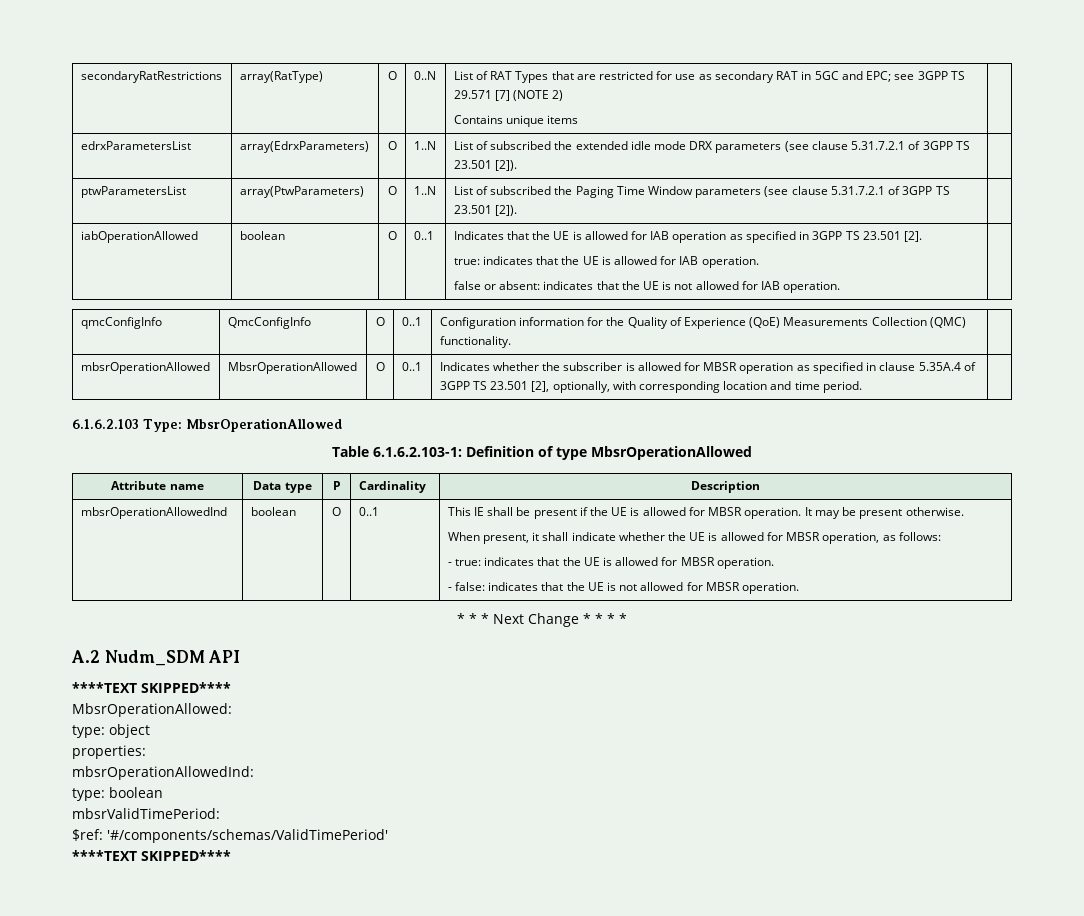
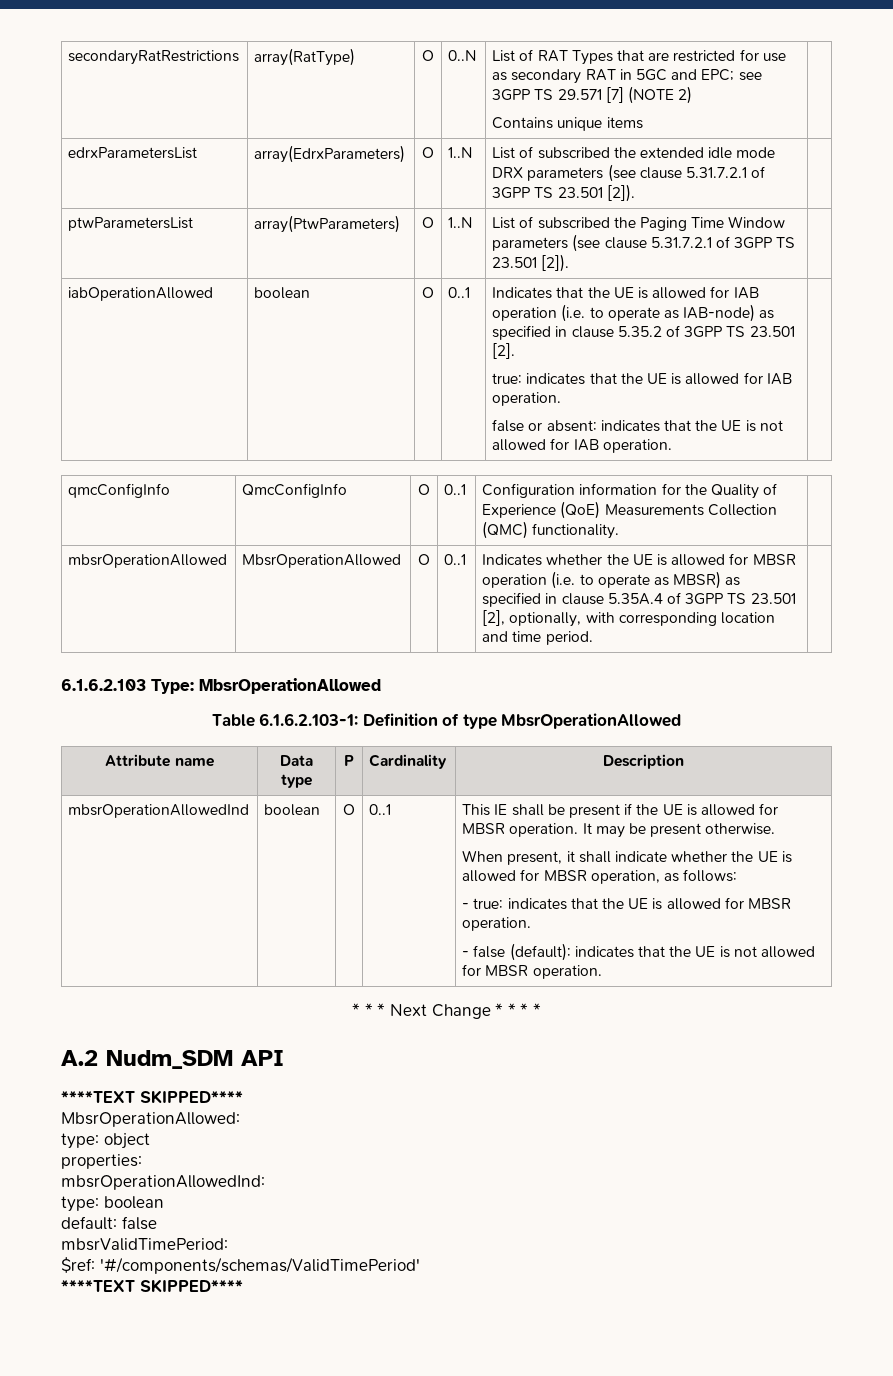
- Indicates that the UE is allowed for IAB operation as specified in 3GPP TS 23.501 [2].
+ Indicates that the UE is allowed for IAB operation (i.e. to operate as IAB-node) as specified in clause 5.35.2 of 3GPP TS 23.501 [2].
- mbsrOperationAllowed | MbsrOperationAllowed | O | 0..1 | Indicates whether the subscriber is allowed for MBSR operation as specified in clause 5.35A.4 of 3GPP TS 23.501 [2], optionally, with corresponding location and time period. |
+ mbsrOperationAllowed | MbsrOperationAllowed | O | 0..1 | Indicates whether the UE is allowed for MBSR operation (i.e. to operate as MBSR) as specified in clause 5.35A.4 of 3GPP TS 23.501 [2], optionally, with corresponding location and time period. |
- - false: indicates that the UE is not allowed for MBSR operation.
+ - false (default): indicates that the UE is not allowed for MBSR operation.
+ default: false

